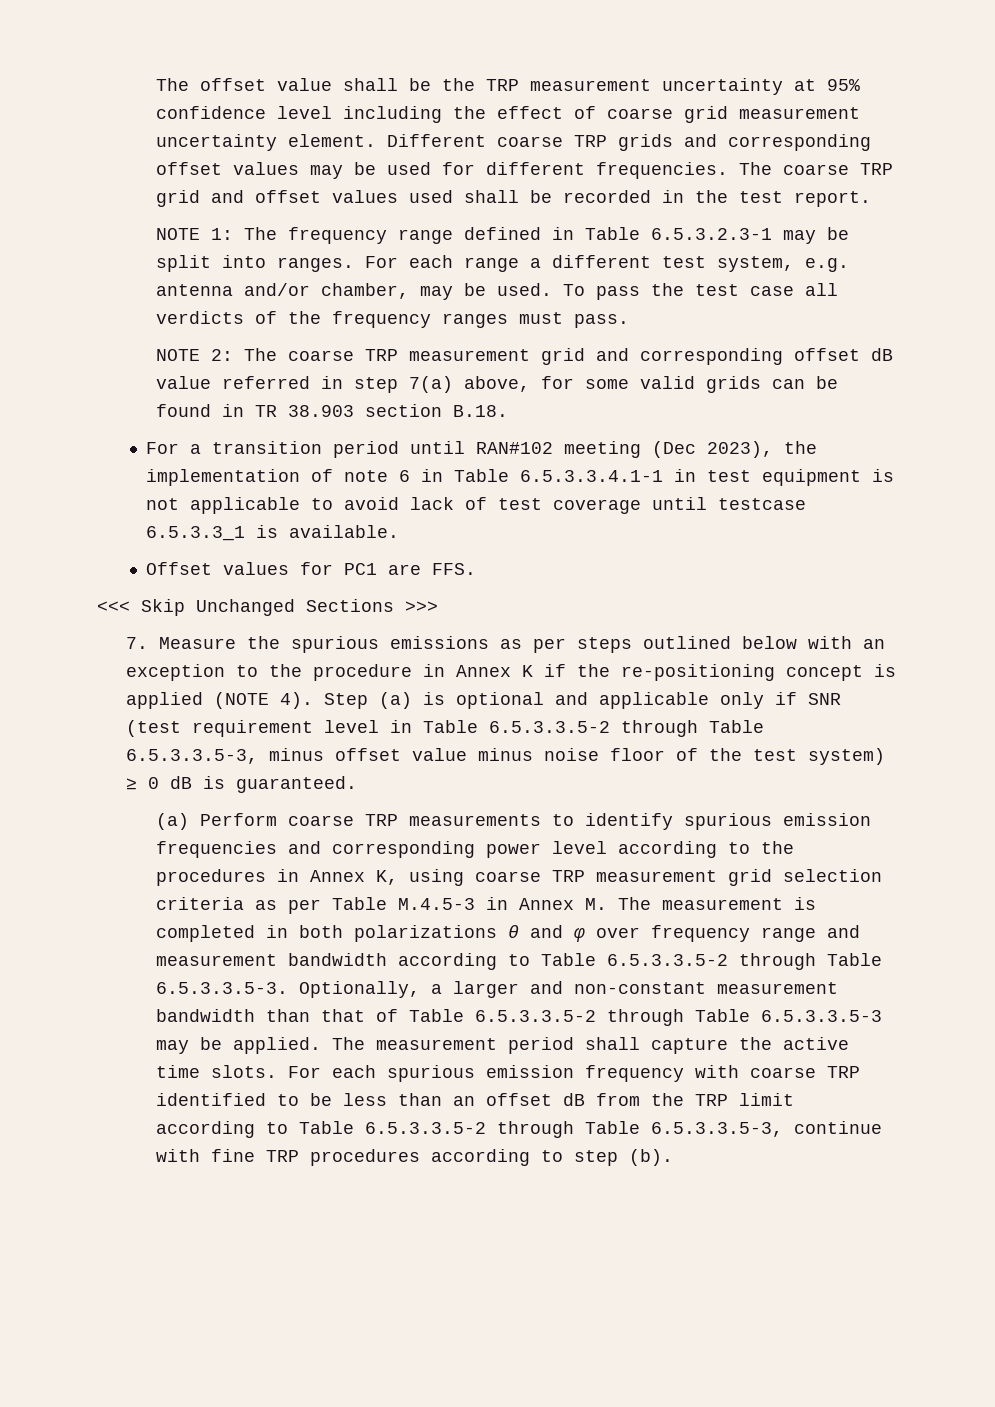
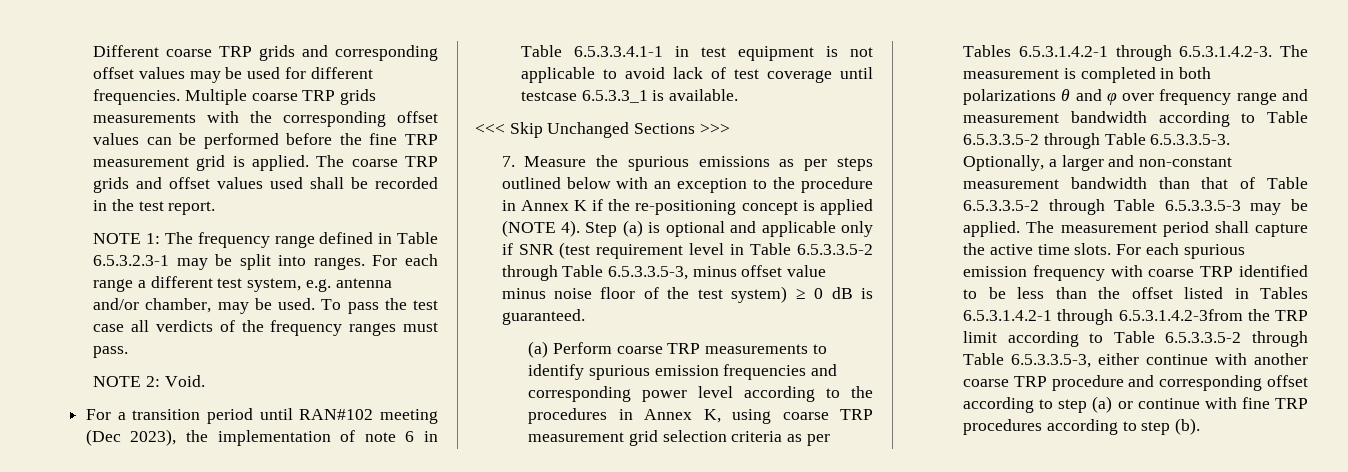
- The offset value shall be the TRP measurement uncertainty at 95% confidence level including the effect of coarse grid measurement uncertainty element.
- The coarse TRP grid and offset values used shall be recorded in the test report.
+ Multiple coarse TRP grids measurements with the corresponding offset values can be performed before the fine TRP measurement grid is applied. The coarse TRP grids and offset values used shall be recorded in the test report.
- NOTE 2: The coarse TRP measurement grid and corresponding offset dB value referred in step 7(a) above, for some valid grids can be found in TR 38.903 section B.18.
+ NOTE 2: Void.
- Offset values for PC1 are FFS.
- (a) Perform coarse TRP measurements to identify spurious emission frequencies and corresponding power level according to the procedures in Annex K, using coarse TRP measurement grid selection criteria as per Table M.4.5-3 in Annex M. The measurement is completed in both polarizations θ and φ over frequency range and measurement bandwidth according to Table 6.5.3.3.5-2 through Table 6.5.3.3.5-3. Optionally, a larger and non-constant measurement bandwidth than that of Table 6.5.3.3.5-2 through Table 6.5.3.3.5-3 may be applied.
+ (a) Perform coarse TRP measurements to identify spurious emission frequencies and corresponding power level according to the procedures in Annex K, using coarse TRP measurement grid selection criteria as per Tables 6.5.3.1.4.2-1 through 6.5.3.1.4.2-3. The measurement is completed in both polarizations θ and φ over frequency range and measurement bandwidth according to Table 6.5.3.3.5-2 through Table 6.5.3.3.5-3. Optionally, a larger and non-constant measurement bandwidth than that of Table 6.5.3.3.5-2 through Table 6.5.3.3.5-3 may be applied.
- For each spurious emission frequency with coarse TRP identified to be less than an offset dB from the TRP limit according to Table 6.5.3.3.5-2 through Table 6.5.3.3.5-3, continue with fine TRP procedures according to step (b).
+ For each spurious emission frequency with coarse TRP identified to be less than the offset listed in Tables 6.5.3.1.4.2-1 through 6.5.3.1.4.2-3from the TRP limit according to Table 6.5.3.3.5-2 through Table 6.5.3.3.5-3, either continue with another coarse TRP procedure and corresponding offset according to step (a) or continue with fine TRP procedures according to step (b).

